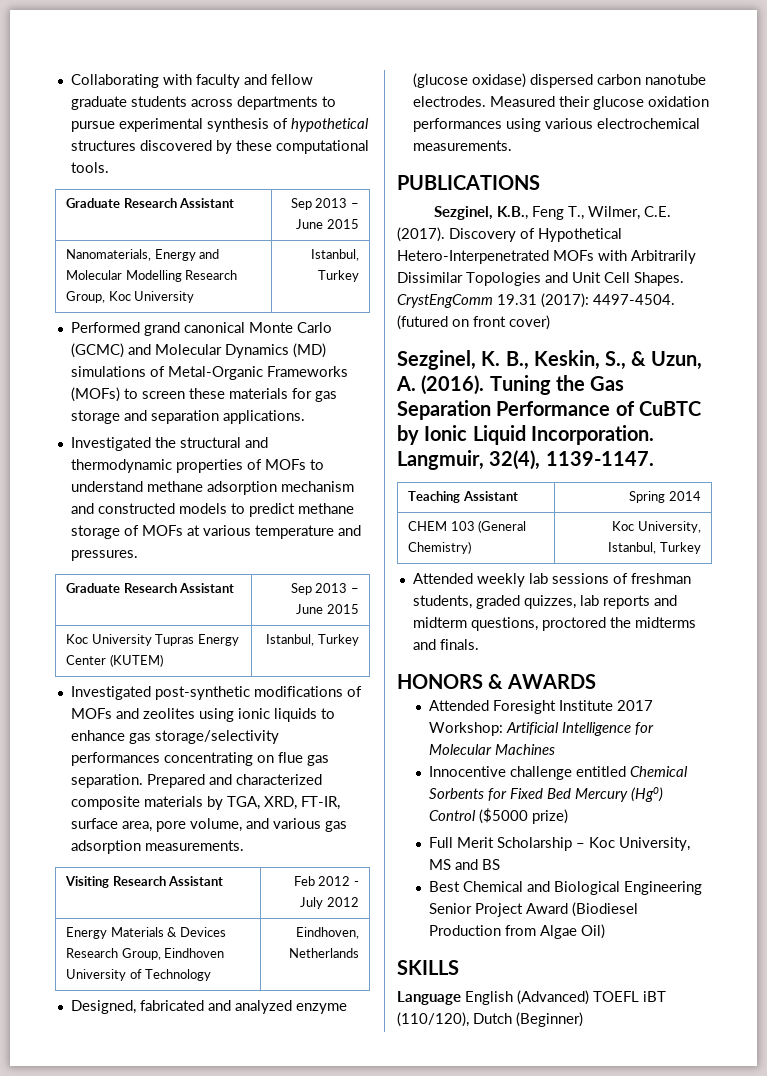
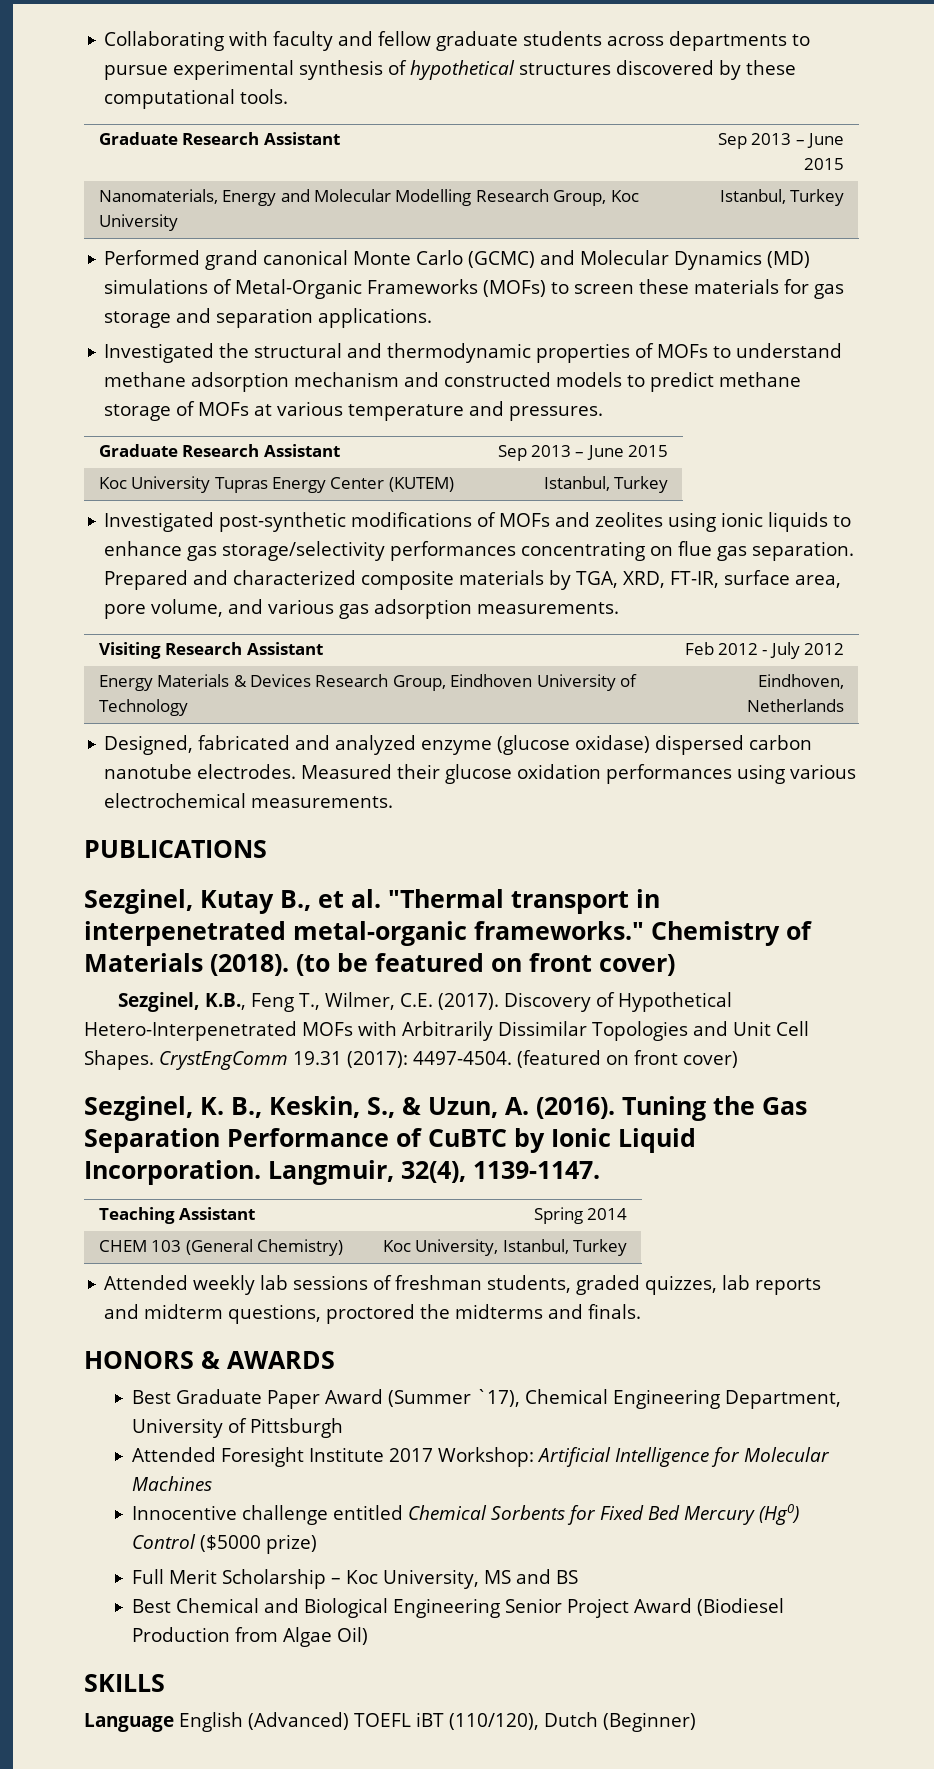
+ Sezginel, Kutay B., et al. "Thermal transport in interpenetrated metal-organic frameworks." Chemistry of Materials (2018). (to be featured on front cover)
- (futured on front cover)
+ (featured on front cover)
+ Best Graduate Paper Award (Summer `17), Chemical Engineering Department, University of Pittsburgh

